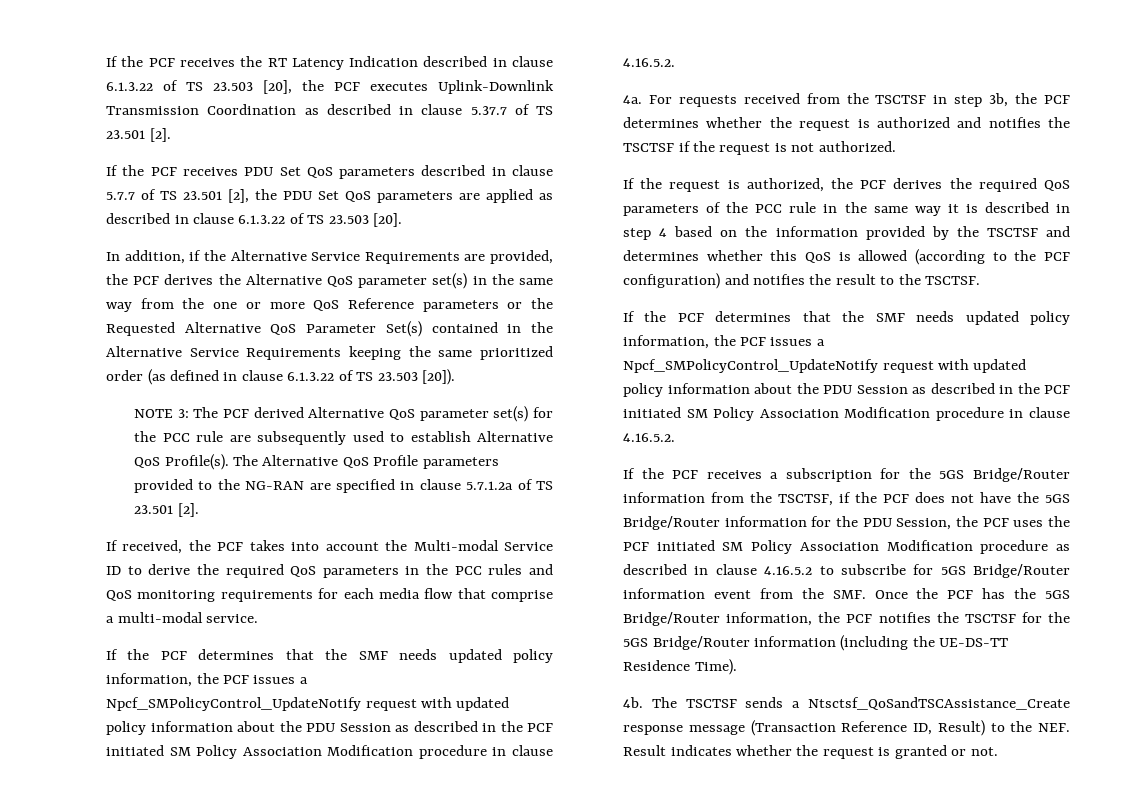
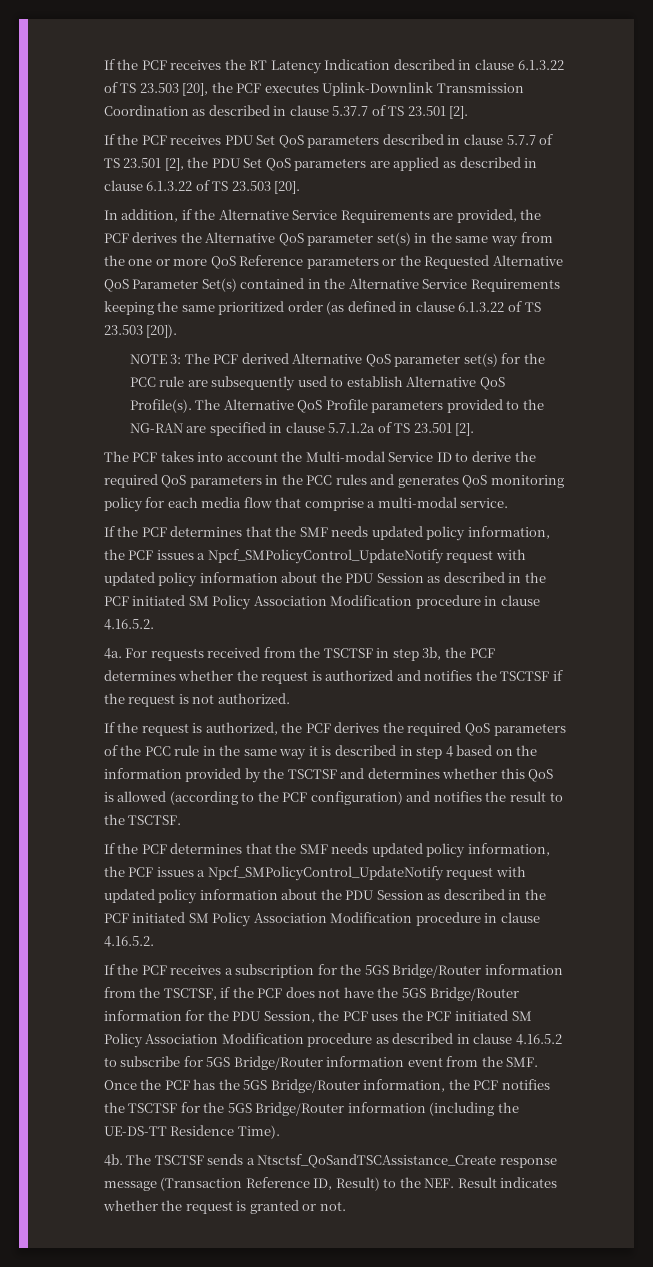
- If received, the PCF takes into account the Multi-modal Service ID to derive the required QoS parameters in the PCC rules and QoS monitoring requirements for each media flow that comprise a multi-modal service.
+ The PCF takes into account the Multi-modal Service ID to derive the required QoS parameters in the PCC rules and generates QoS monitoring policy for each media flow that comprise a multi-modal service.

